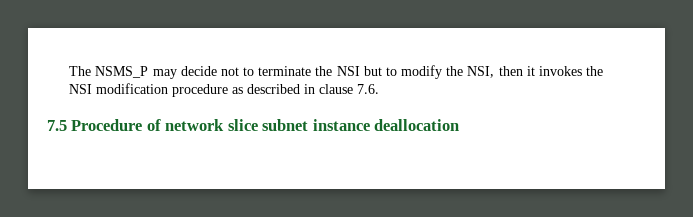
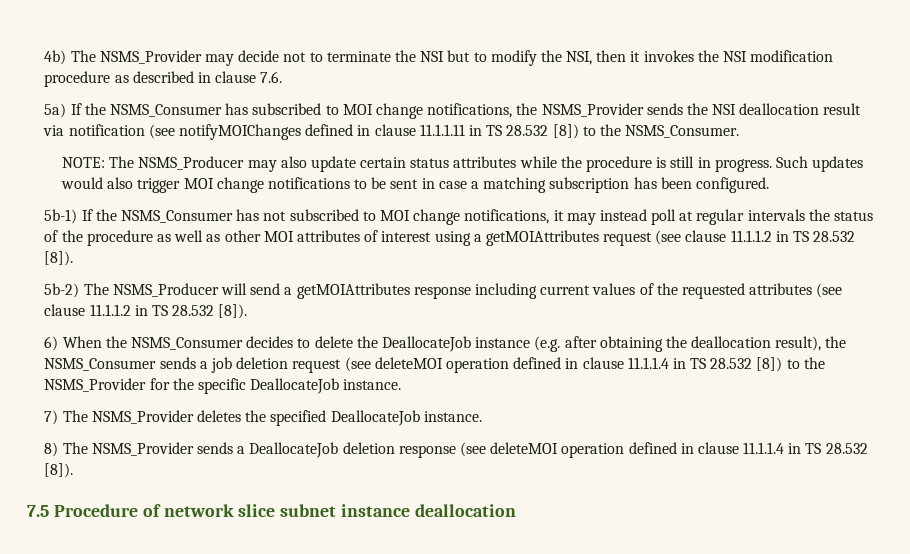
- The NSMS_P may decide not to terminate the NSI but to modify the NSI, then it invokes the NSI modification procedure as described in clause 7.6.
+ 4b) The NSMS_Provider may decide not to terminate the NSI but to modify the NSI, then it invokes the NSI modification procedure as described in clause 7.6.
+ 5a) If the NSMS_Consumer has subscribed to MOI change notifications, the NSMS_Provider sends the NSI deallocation result via notification (see notifyMOIChanges defined in clause 11.1.1.11 in TS 28.532 [8]) to the NSMS_Consumer.
+ NOTE: The NSMS_Producer may also update certain status attributes while the procedure is still in progress. Such updates would also trigger MOI change notifications to be sent in case a matching subscription has been configured.
+ 5b-1) If the NSMS_Consumer has not subscribed to MOI change notifications, it may instead poll at regular intervals the status of the procedure as well as other MOI attributes of interest using a getMOIAttributes request (see clause 11.1.1.2 in TS 28.532 [8]).
+ 5b-2) The NSMS_Producer will send a getMOIAttributes response including current values of the requested attributes (see clause 11.1.1.2 in TS 28.532 [8]).
+ 6) When the NSMS_Consumer decides to delete the DeallocateJob instance (e.g. after obtaining the deallocation result), the NSMS_Consumer sends a job deletion request (see deleteMOI operation defined in clause 11.1.1.4 in TS 28.532 [8]) to the NSMS_Provider for the specific DeallocateJob instance.
+ 7) The NSMS_Provider deletes the specified DeallocateJob instance.
+ 8) The NSMS_Provider sends a DeallocateJob deletion response (see deleteMOI operation defined in clause 11.1.1.4 in TS 28.532 [8]).

